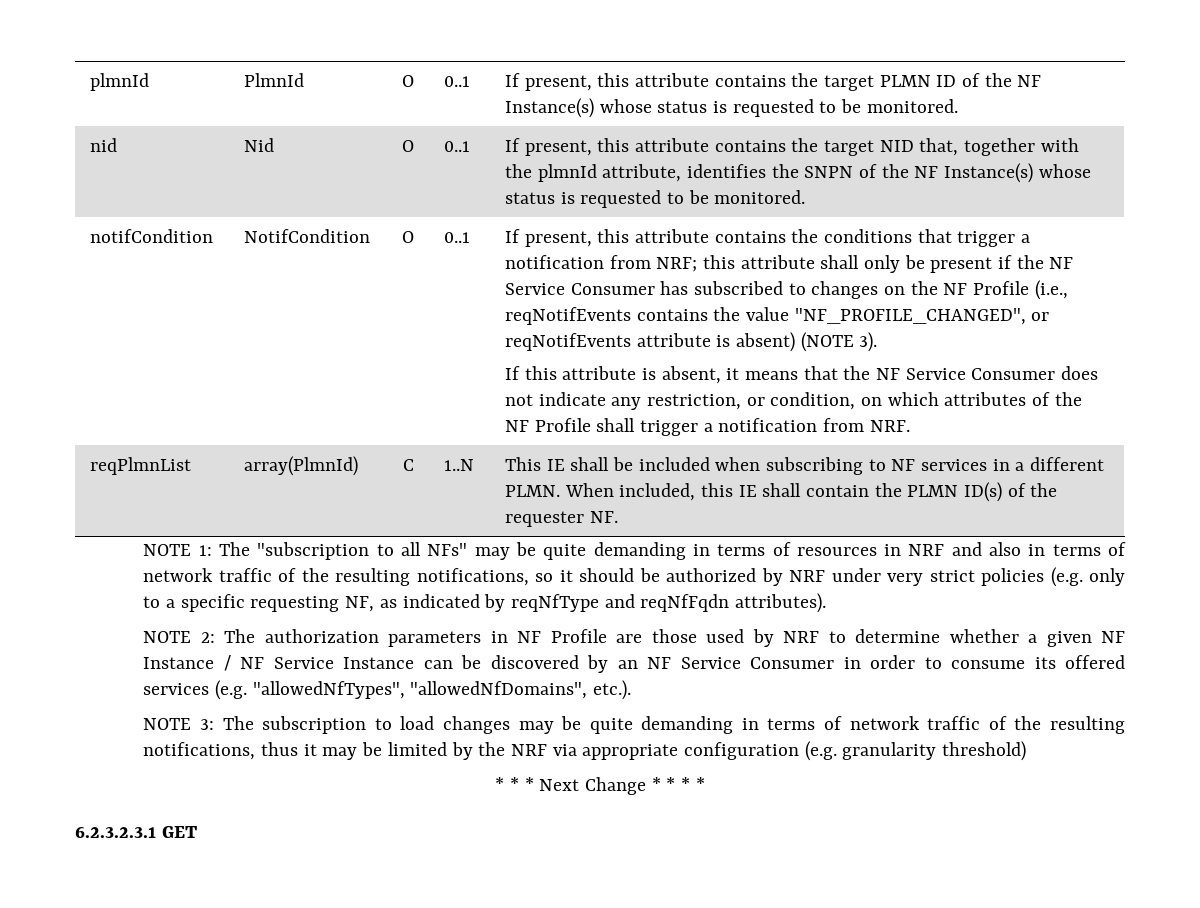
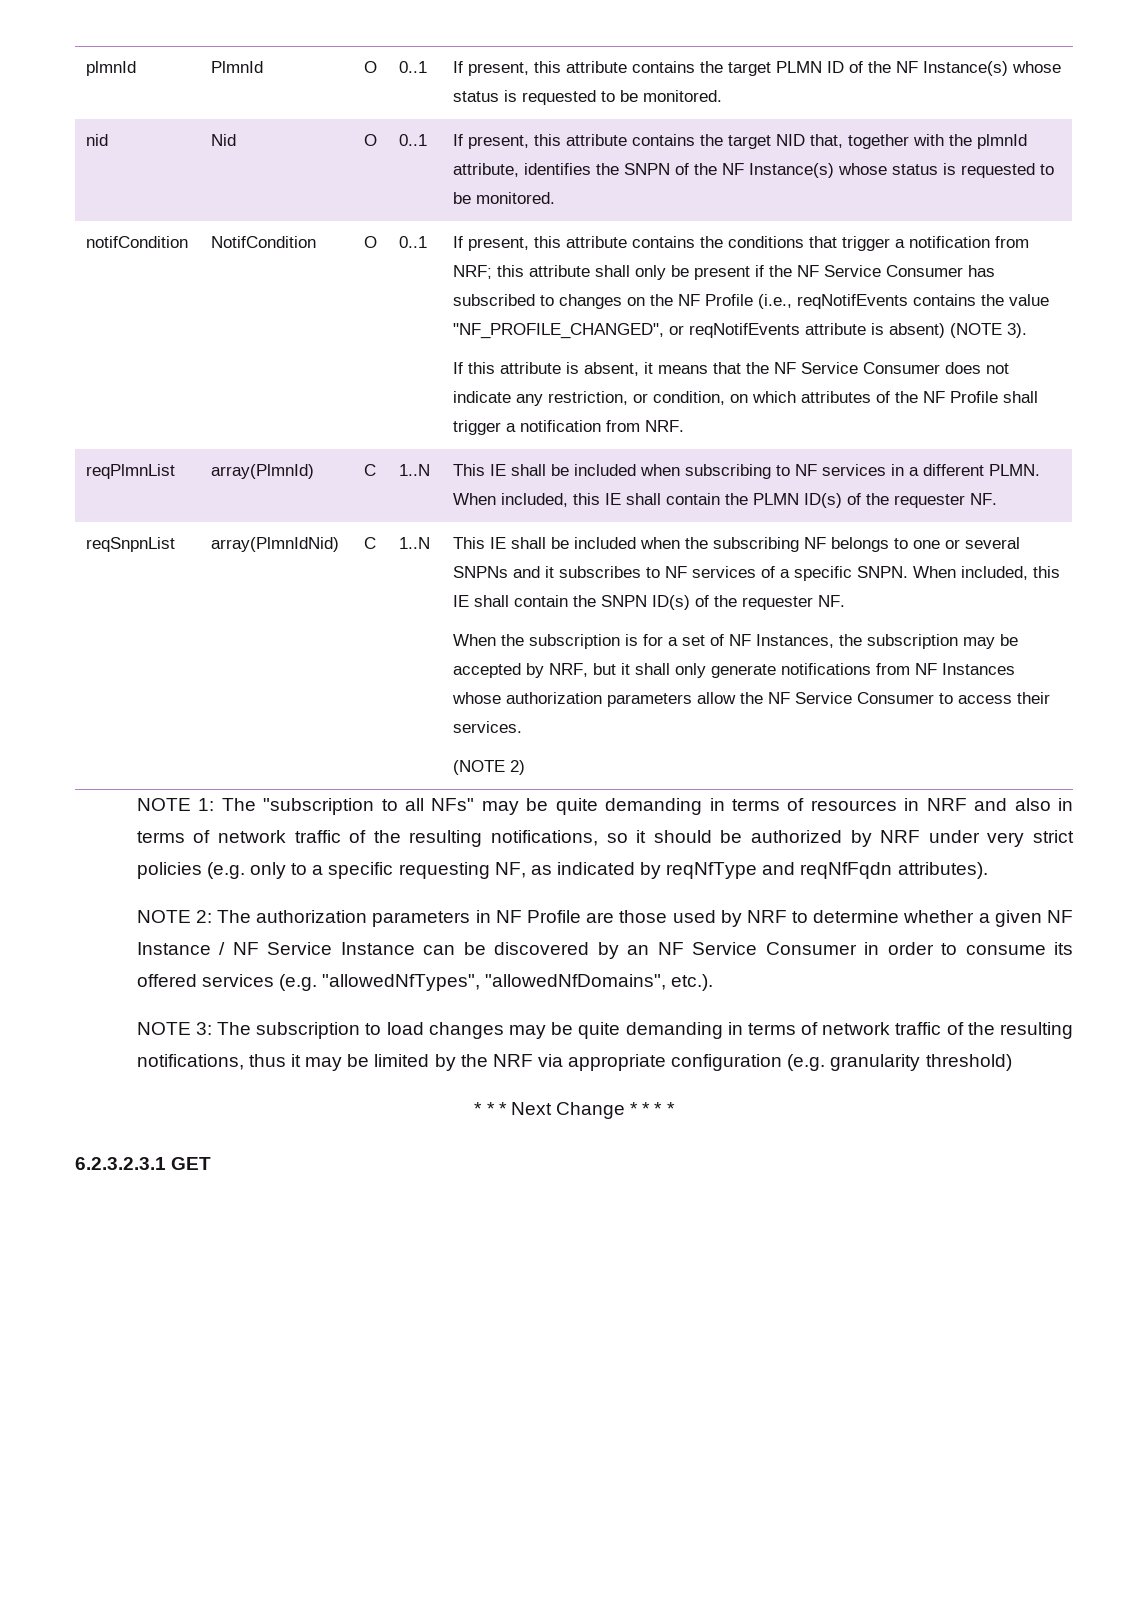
+ reqSnpnList | array(PlmnIdNid) | C | 1..N | This IE shall be included when the subscribing NF belongs to one or several SNPNs and it subscribes to NF services of a specific SNPN. When included, this IE shall contain the SNPN ID(s) of the requester NF.
+ When the subscription is for a set of NF Instances, the subscription may be accepted by NRF, but it shall only generate notifications from NF Instances whose authorization parameters allow the NF Service Consumer to access their services.
+ (NOTE 2)

